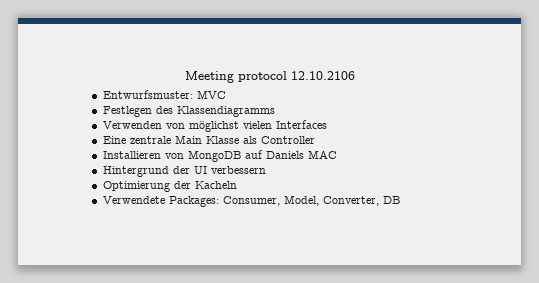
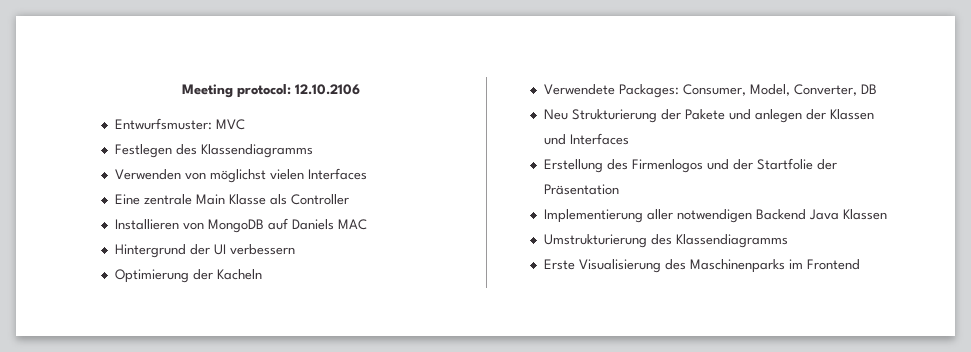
- Meeting protocol 12.10.2106
+ Meeting protocol: 12.10.2106
+ Neu Strukturierung der Pakete und anlegen der Klassen und Interfaces
+ Erstellung des Firmenlogos und der Startfolie der Präsentation
+ Implementierung aller notwendigen Backend Java Klassen
+ Umstrukturierung des Klassendiagramms
+ Erste Visualisierung des Maschinenparks im Frontend

